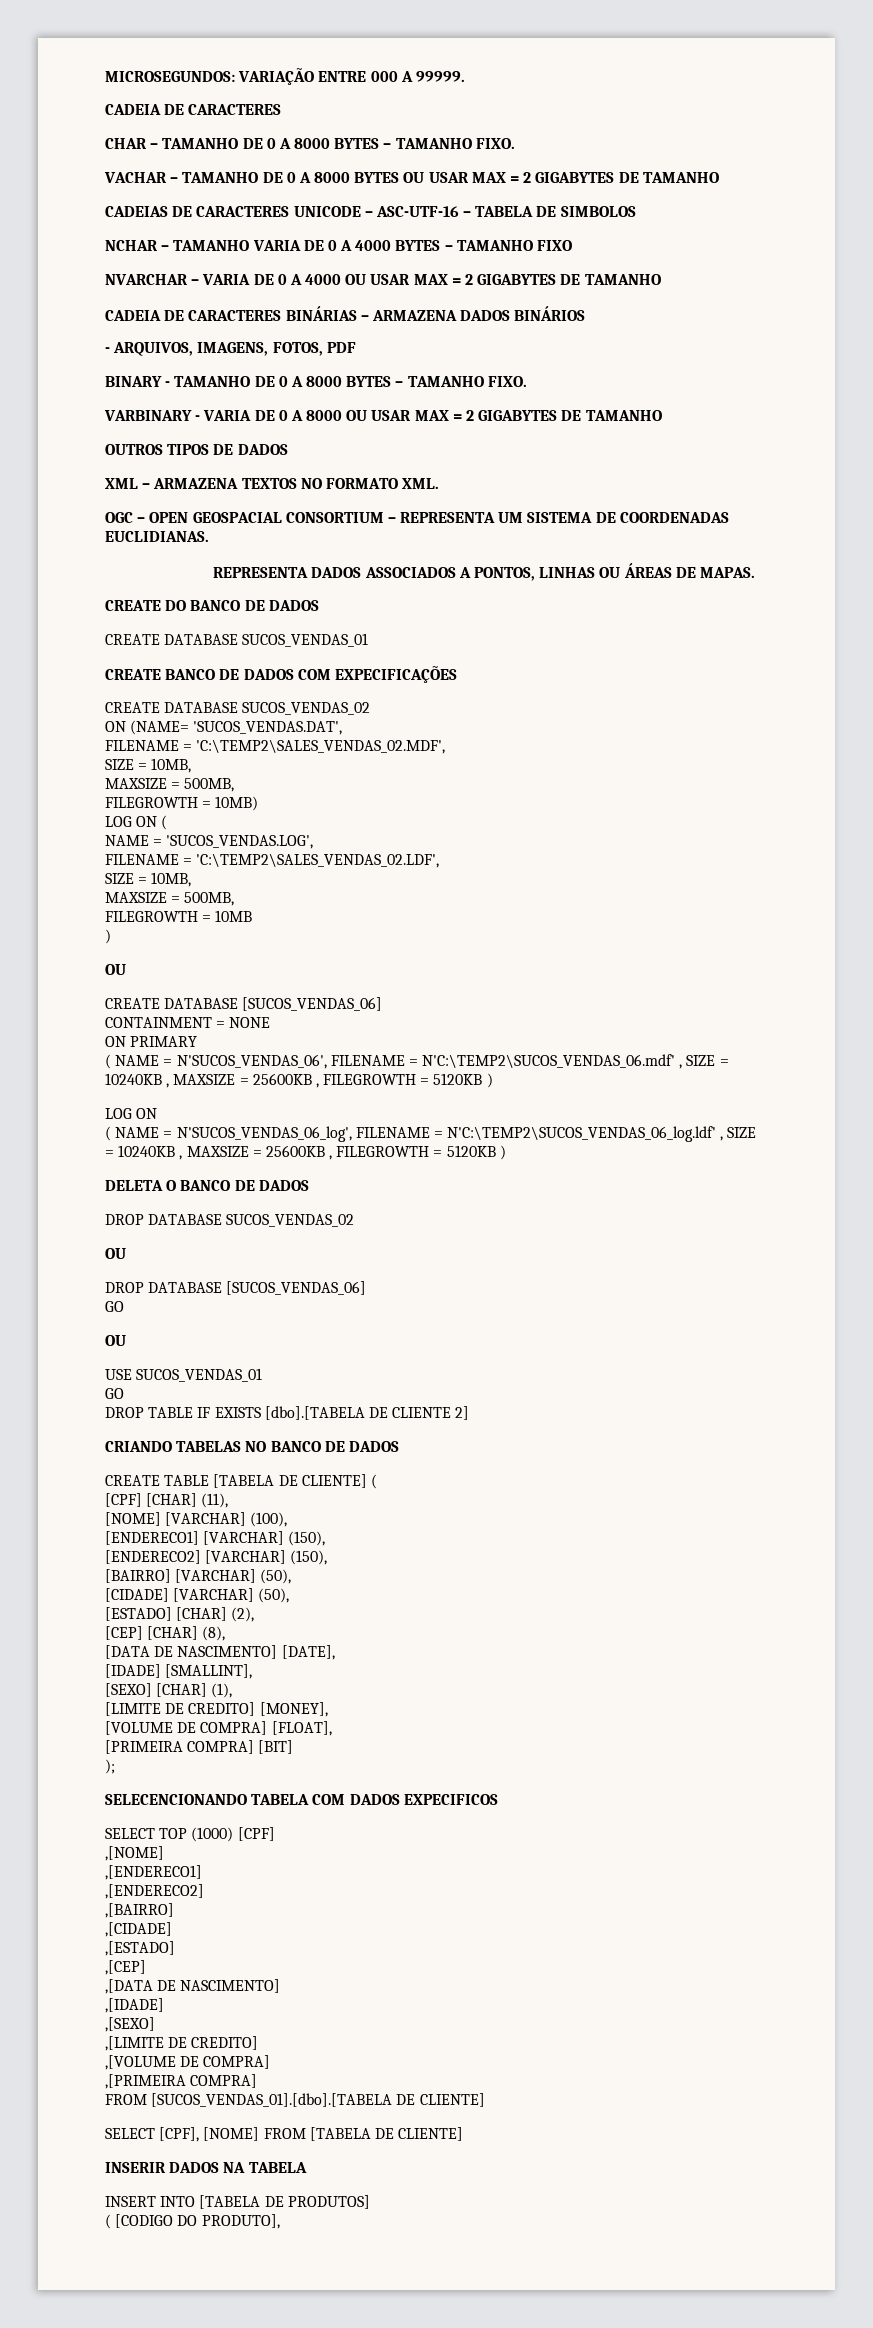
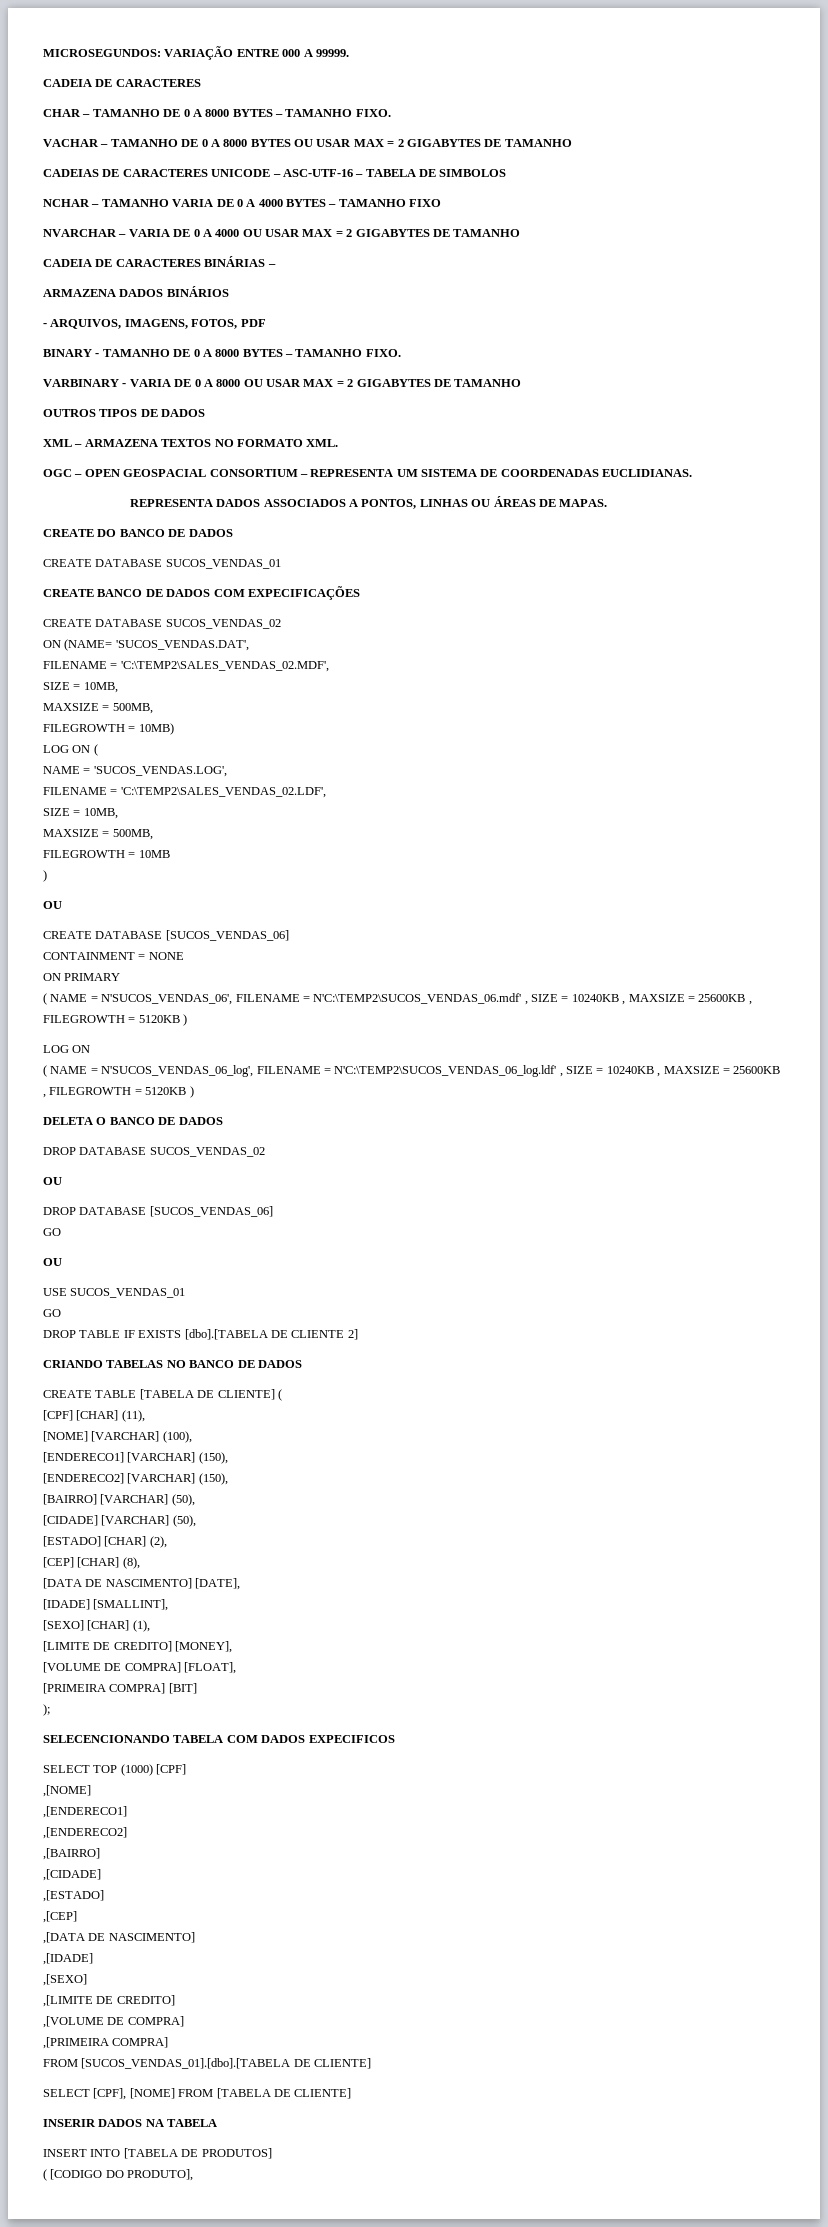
- CADEIA DE CARACTERES BINÁRIAS – ARMAZENA DADOS BINÁRIOS
+ CADEIA DE CARACTERES BINÁRIAS –
+ ARMAZENA DADOS BINÁRIOS

